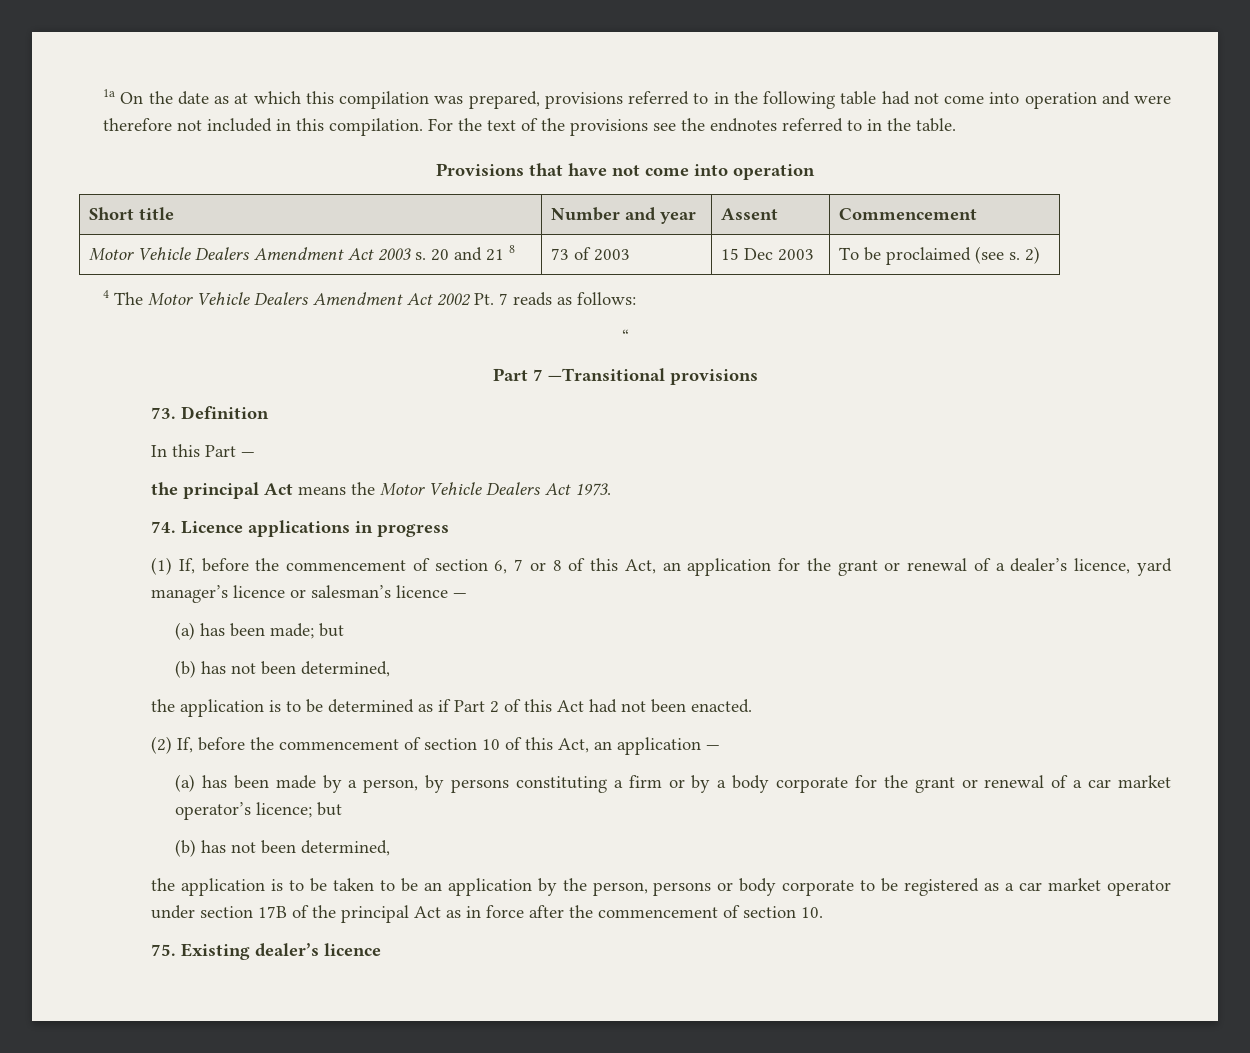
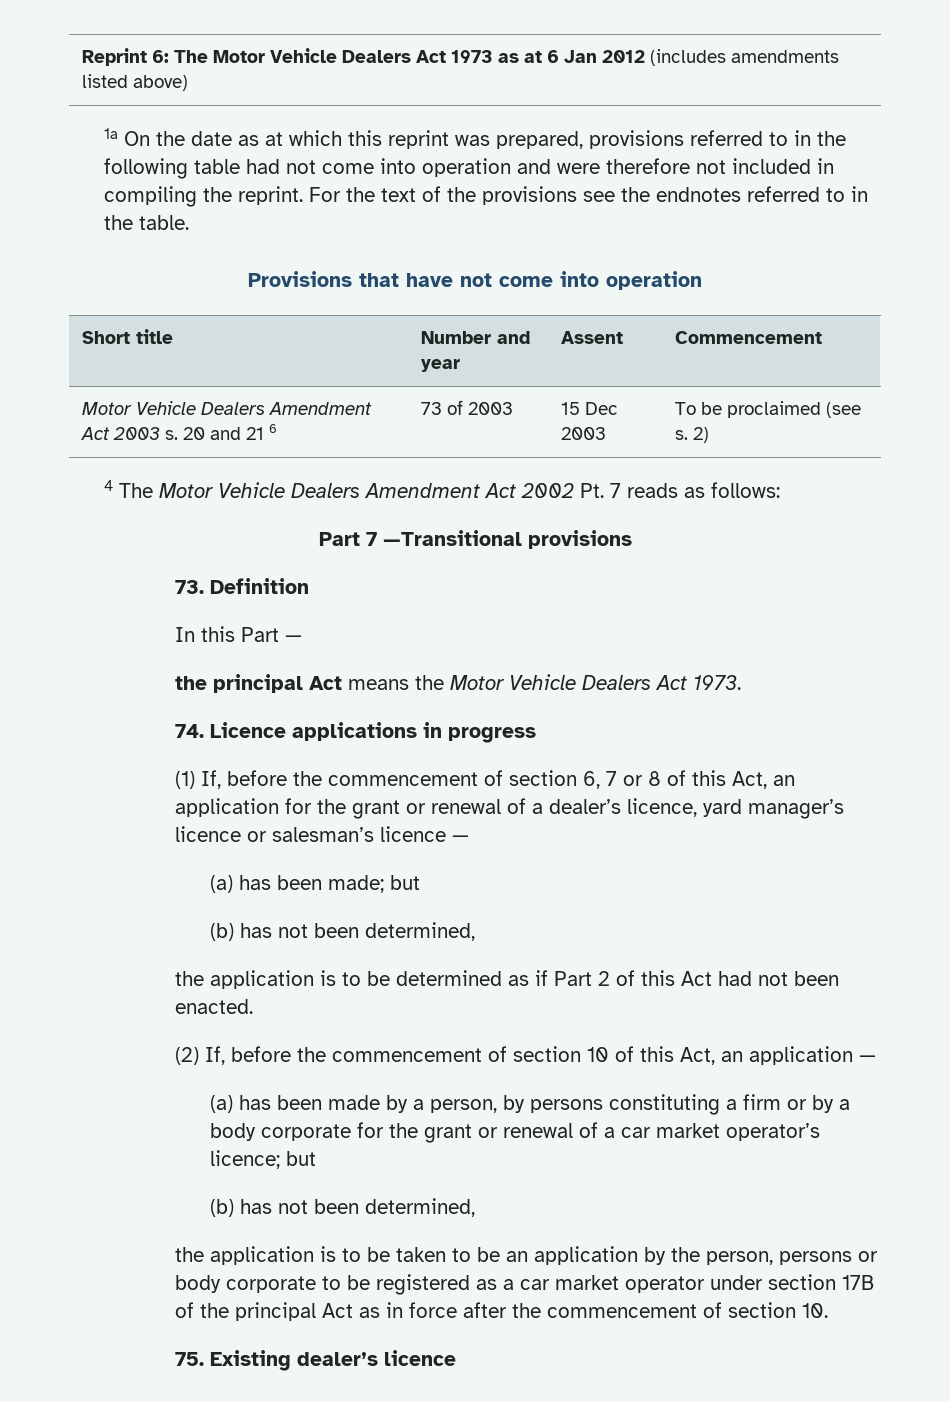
+ Reprint 6: The Motor Vehicle Dealers Act 1973 as at 6 Jan 2012 (includes amendments listed above)
- 1a On the date as at which this compilation was prepared, provisions referred to in the following table had not come into operation and were therefore not included in this compilation.
+ 1a On the date as at which this reprint was prepared, provisions referred to in the following table had not come into operation and were therefore not included in compiling the reprint.
- Motor Vehicle Dealers Amendment Act 2003 s. 20 and 21 8 | 73 of 2003 | 15 Dec 2003 | To be proclaimed (see s. 2)
+ Motor Vehicle Dealers Amendment Act 2003 s. 20 and 21 6 | 73 of 2003 | 15 Dec 2003 | To be proclaimed (see s. 2)
- “

